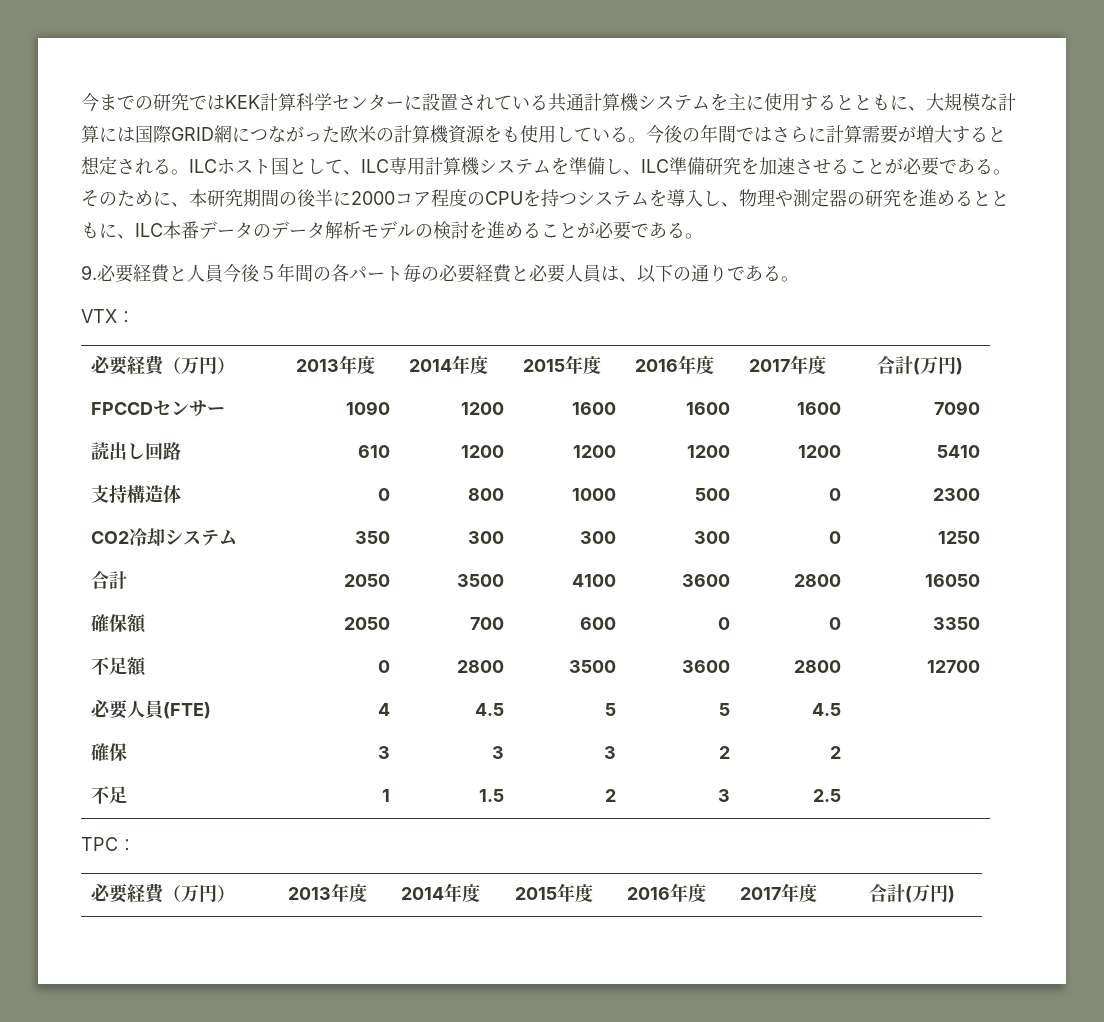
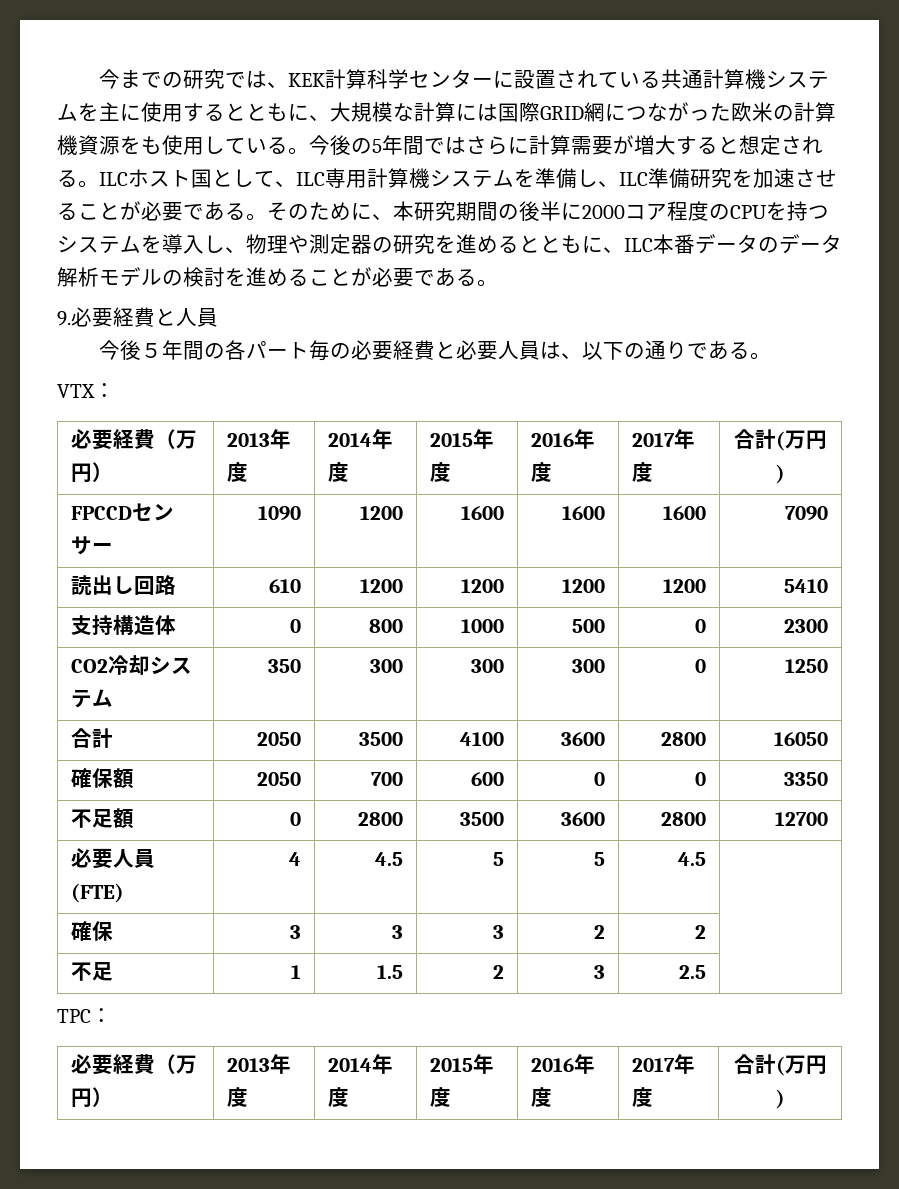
- 今までの研究ではKEK計算科学センターに設置されている共通計算機システムを主に使用するとともに、大規模な計算には国際GRID網につながった欧米の計算機資源をも使用している。
+ 今までの研究では、KEK計算科学センターに設置されている共通計算機システムを主に使用するとともに、大規模な計算には国際GRID網につながった欧米の計算機資源をも使用している。
- 今後の年間ではさらに計算需要が増大すると想定される。
+ 今後の5年間ではさらに計算需要が増大すると想定される。
- 9.必要経費と人員今後５年間の各パート毎の必要経費と必要人員は、以下の通りである。
+ 9.必要経費と人員
+ 今後５年間の各パート毎の必要経費と必要人員は、以下の通りである。

